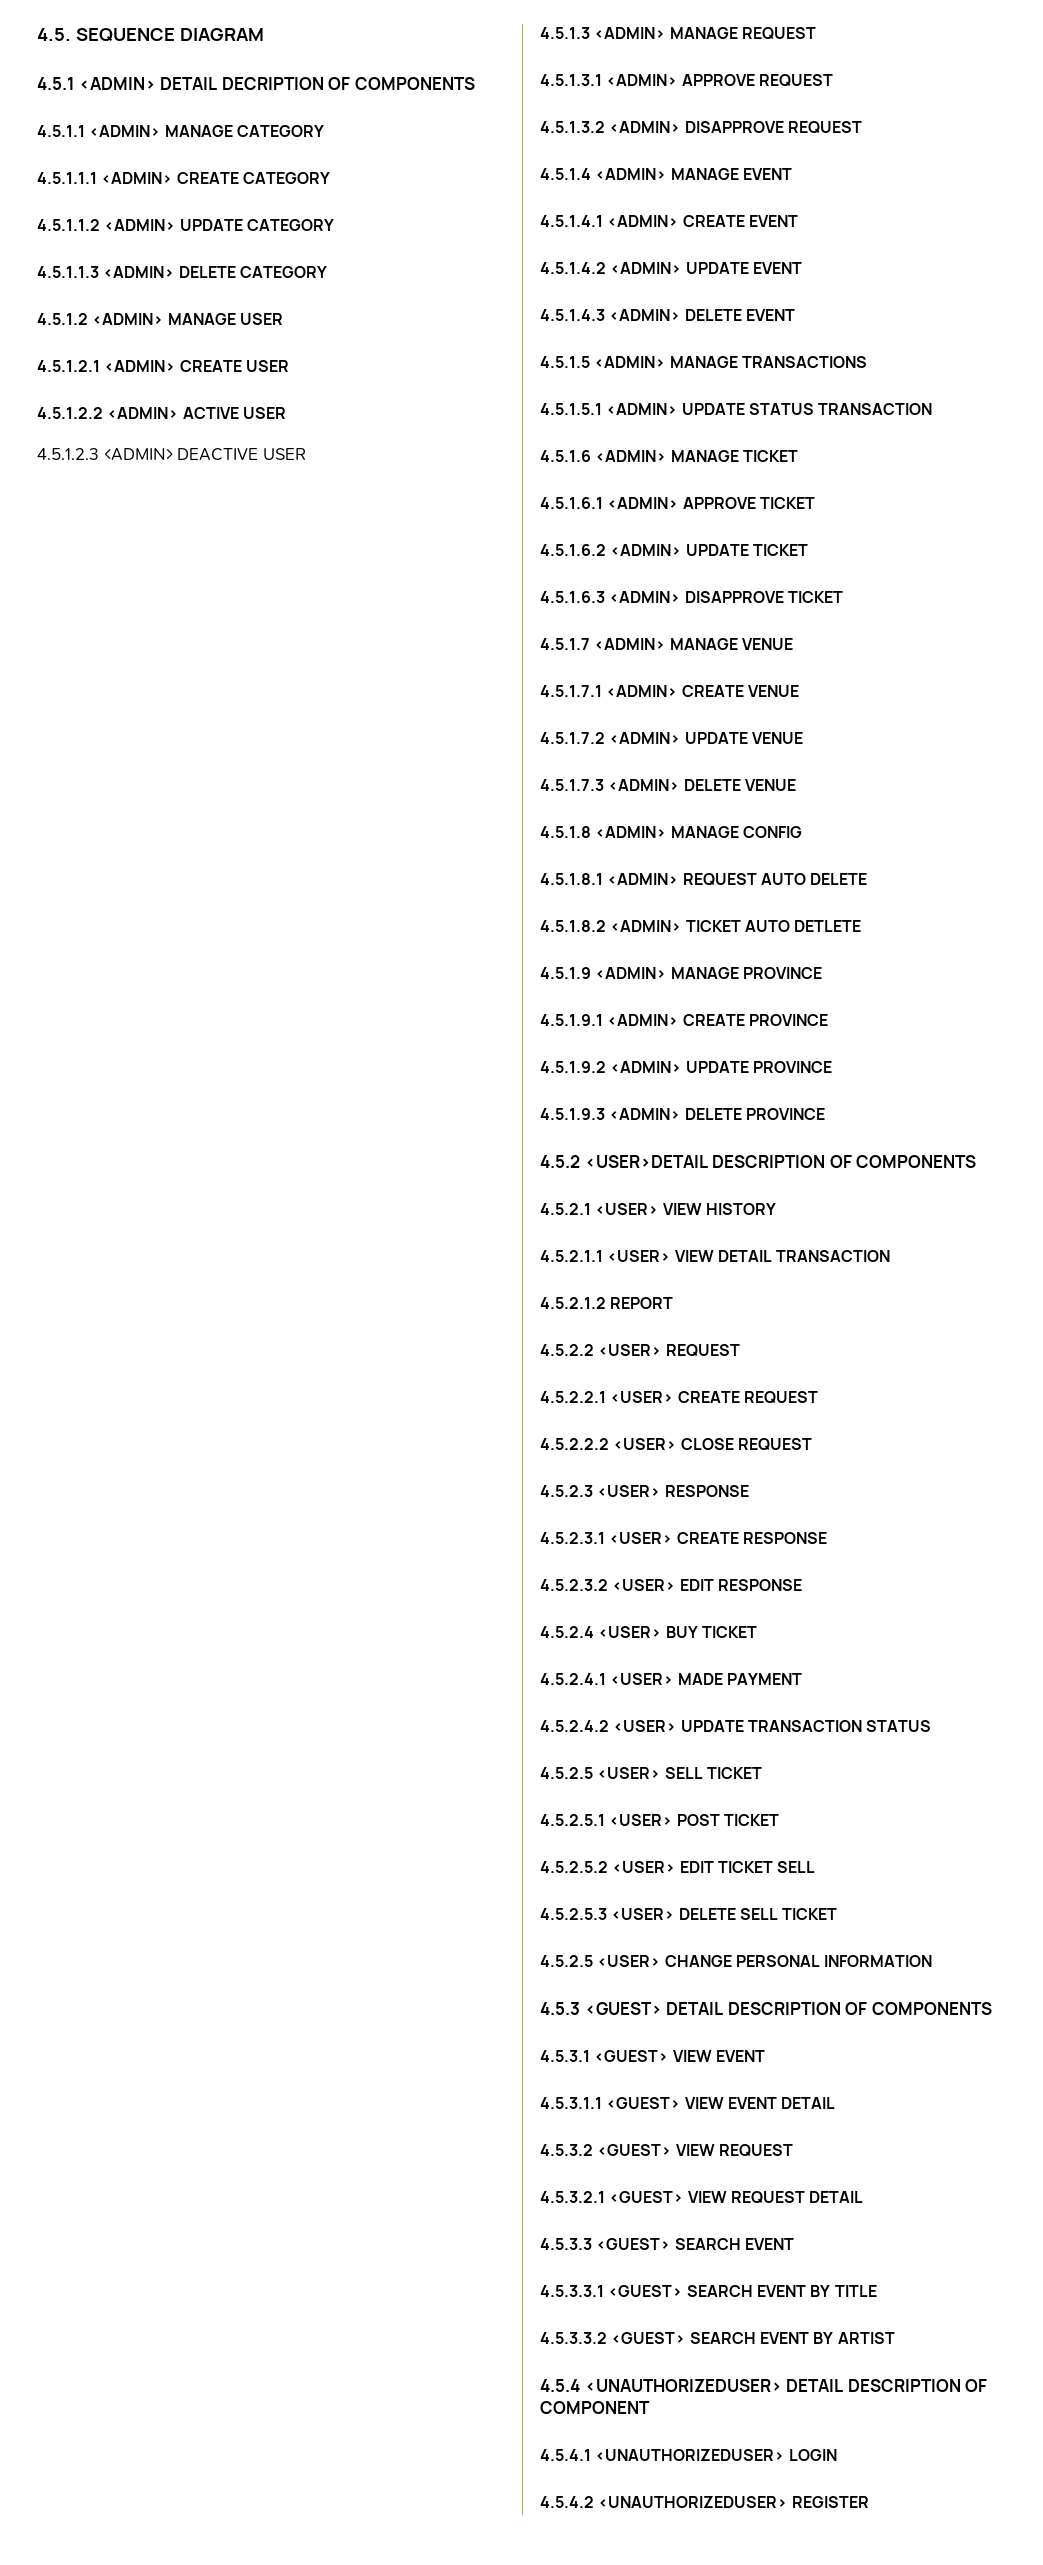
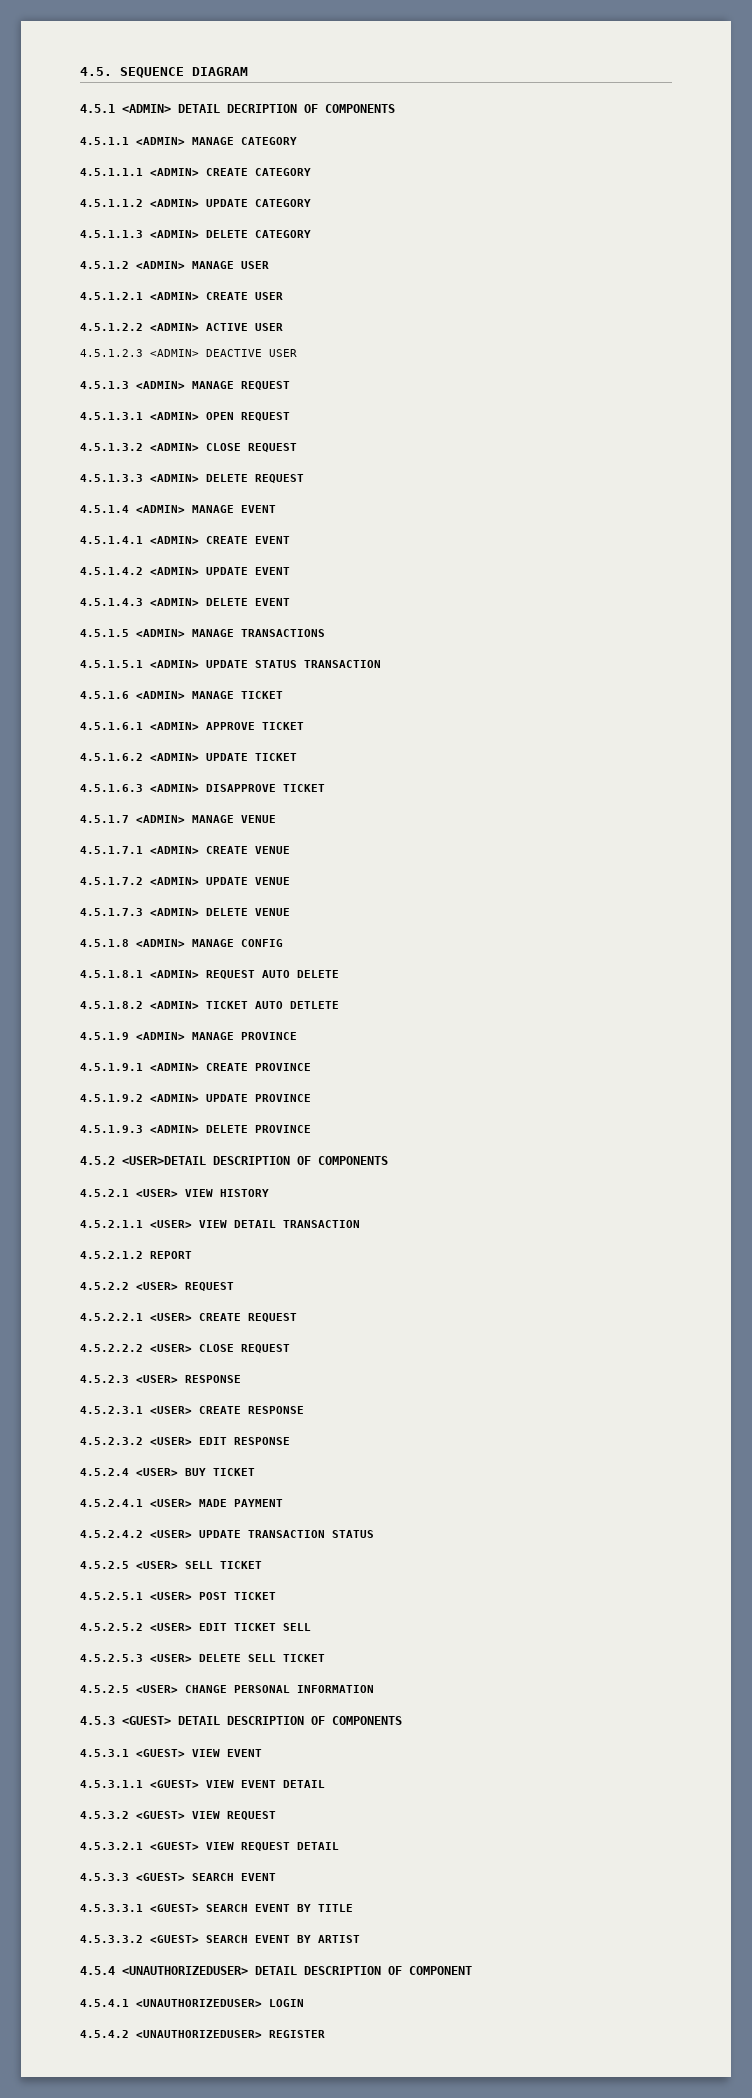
- 4.5.1.3.1 <ADMIN> APPROVE REQUEST
+ 4.5.1.3.1 <ADMIN> OPEN REQUEST
- 4.5.1.3.2 <ADMIN> DISAPPROVE REQUEST
+ 4.5.1.3.2 <ADMIN> CLOSE REQUEST
+ 4.5.1.3.3 <ADMIN> DELETE REQUEST

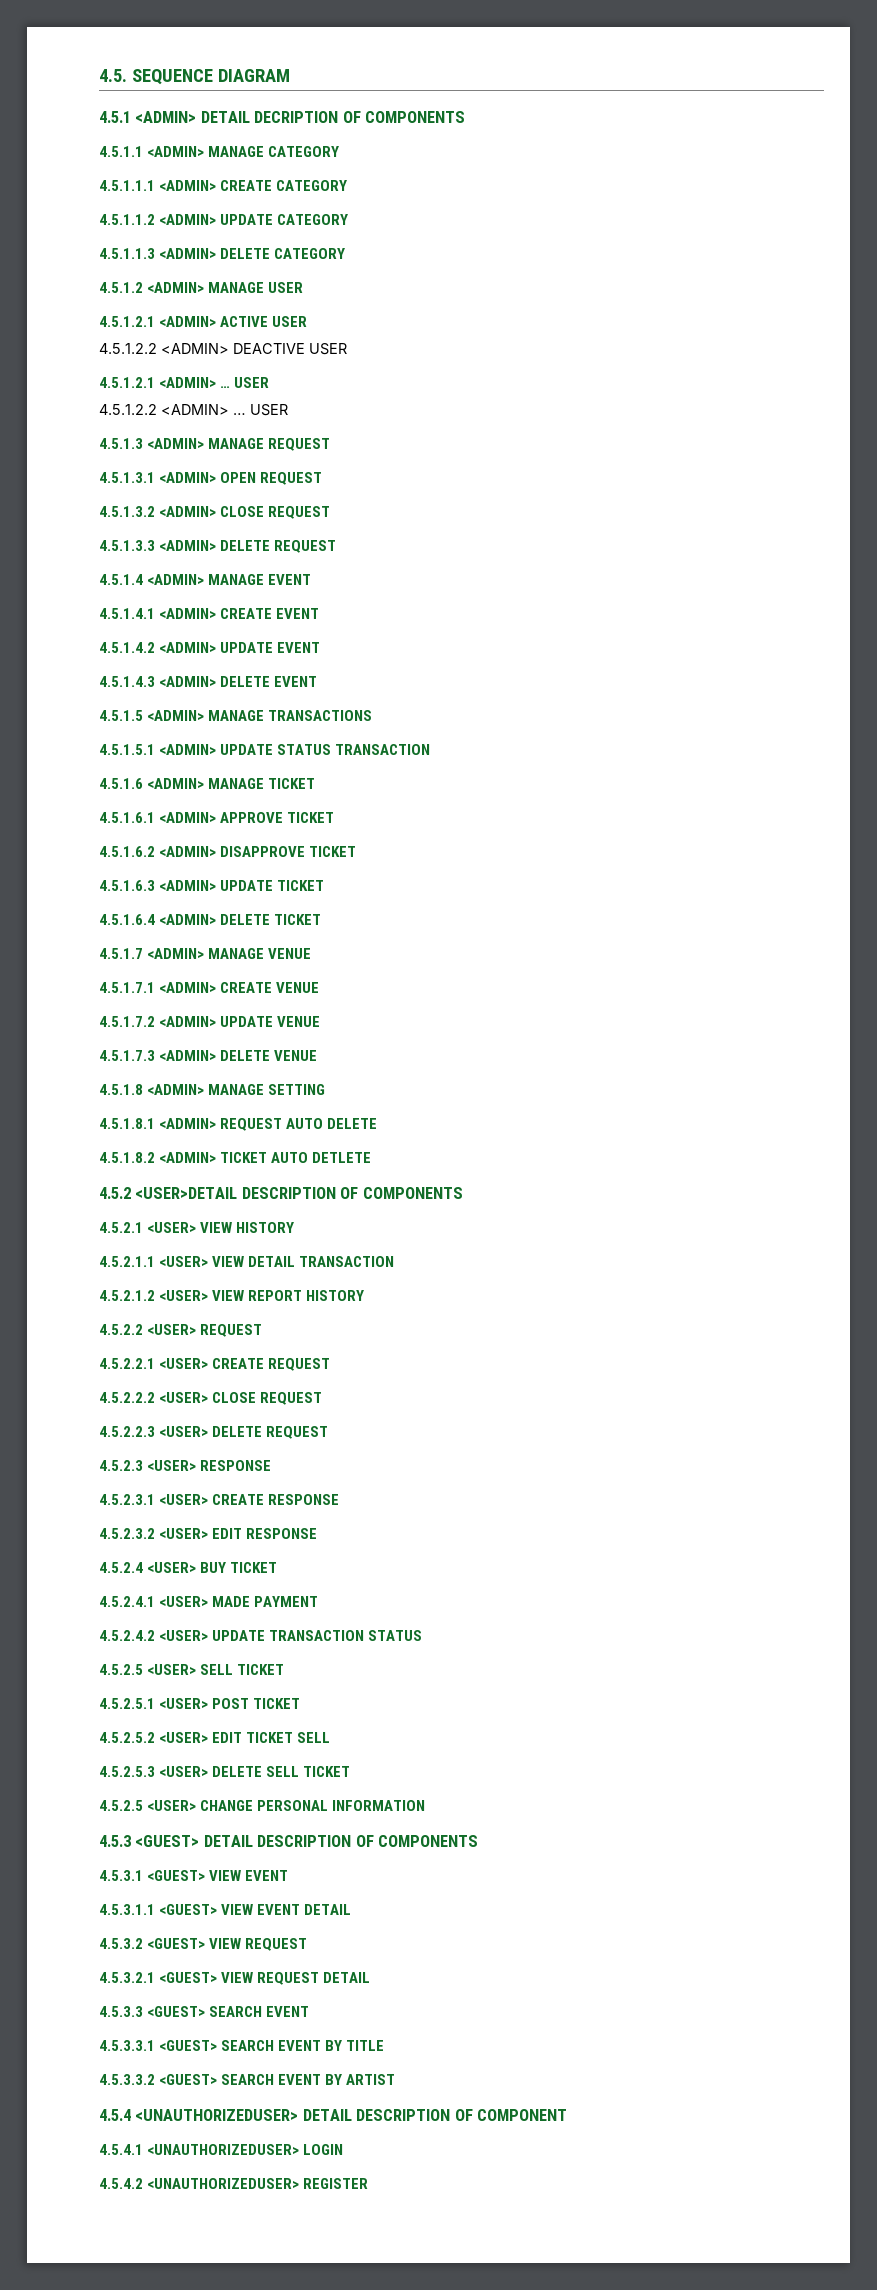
- 4.5.1.2.1 <ADMIN> CREATE USER
- 4.5.1.2.2 <ADMIN> ACTIVE USER
- 4.5.1.2.3 <ADMIN> DEACTIVE USER
+ 4.5.1.2.1 <ADMIN> ACTIVE USER
+ 4.5.1.2.2 <ADMIN> DEACTIVE USER
+ 4.5.1.2.1 <ADMIN> … USER
+ 4.5.1.2.2 <ADMIN> … USER
- 4.5.1.6.2 <ADMIN> UPDATE TICKET
+ 4.5.1.6.2 <ADMIN> DISAPPROVE TICKET
- 4.5.1.6.3 <ADMIN> DISAPPROVE TICKET
+ 4.5.1.6.3 <ADMIN> UPDATE TICKET
+ 4.5.1.6.4 <ADMIN> DELETE TICKET
- 4.5.1.8 <ADMIN> MANAGE CONFIG
+ 4.5.1.8 <ADMIN> MANAGE SETTING
- 4.5.1.9 <ADMIN> MANAGE PROVINCE
- 4.5.1.9.1 <ADMIN> CREATE PROVINCE
- 4.5.1.9.2 <ADMIN> UPDATE PROVINCE
- 4.5.1.9.3 <ADMIN> DELETE PROVINCE
- 4.5.2.1.2 REPORT
+ 4.5.2.1.2 <USER> VIEW REPORT HISTORY
+ 4.5.2.2.3 <USER> DELETE REQUEST

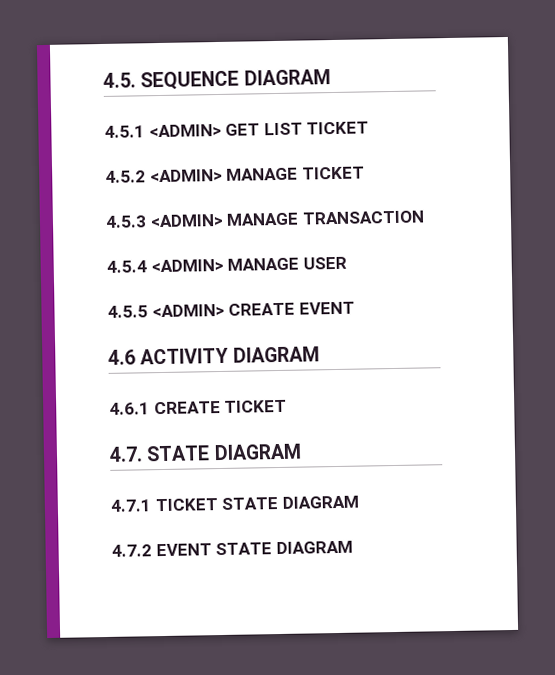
- 4.5.1 <ADMIN> DETAIL DECRIPTION OF COMPONENTS
- 4.5.1.1 <ADMIN> MANAGE CATEGORY
- 4.5.1.1.1 <ADMIN> CREATE CATEGORY
- 4.5.1.1.2 <ADMIN> UPDATE CATEGORY
- 4.5.1.1.3 <ADMIN> DELETE CATEGORY
- 4.5.1.2 <ADMIN> MANAGE USER
- 4.5.1.2.1 <ADMIN> ACTIVE USER
- 4.5.1.2.2 <ADMIN> DEACTIVE USER
- 4.5.1.2.1 <ADMIN> … USER
- 4.5.1.2.2 <ADMIN> … USER
- 4.5.1.3 <ADMIN> MANAGE REQUEST
- 4.5.1.3.1 <ADMIN> OPEN REQUEST
- 4.5.1.3.2 <ADMIN> CLOSE REQUEST
- 4.5.1.3.3 <ADMIN> DELETE REQUEST
- 4.5.1.4 <ADMIN> MANAGE EVENT
- 4.5.1.4.1 <ADMIN> CREATE EVENT
- 4.5.1.4.2 <ADMIN> UPDATE EVENT
- 4.5.1.4.3 <ADMIN> DELETE EVENT
- 4.5.1.5 <ADMIN> MANAGE TRANSACTIONS
- 4.5.1.5.1 <ADMIN> UPDATE STATUS TRANSACTION
- 4.5.1.6 <ADMIN> MANAGE TICKET
- 4.5.1.6.1 <ADMIN> APPROVE TICKET
- 4.5.1.6.2 <ADMIN> DISAPPROVE TICKET
- 4.5.1.6.3 <ADMIN> UPDATE TICKET
- 4.5.1.6.4 <ADMIN> DELETE TICKET
- 4.5.1.7 <ADMIN> MANAGE VENUE
- 4.5.1.7.1 <ADMIN> CREATE VENUE
- 4.5.1.7.2 <ADMIN> UPDATE VENUE
- 4.5.1.7.3 <ADMIN> DELETE VENUE
- 4.5.1.8 <ADMIN> MANAGE SETTING
- 4.5.1.8.1 <ADMIN> REQUEST AUTO DELETE
- 4.5.1.8.2 <ADMIN> TICKET AUTO DETLETE
- 4.5.2 <USER>DETAIL DESCRIPTION OF COMPONENTS
- 4.5.2.1 <USER> VIEW HISTORY
- 4.5.2.1.1 <USER> VIEW DETAIL TRANSACTION
- 4.5.2.1.2 <USER> VIEW REPORT HISTORY
- 4.5.2.2 <USER> REQUEST
- 4.5.2.2.1 <USER> CREATE REQUEST
- 4.5.2.2.2 <USER> CLOSE REQUEST
- 4.5.2.2.3 <USER> DELETE REQUEST
- 4.5.2.3 <USER> RESPONSE
- 4.5.2.3.1 <USER> CREATE RESPONSE
- 4.5.2.3.2 <USER> EDIT RESPONSE
- 4.5.2.4 <USER> BUY TICKET
- 4.5.2.4.1 <USER> MADE PAYMENT
- 4.5.2.4.2 <USER> UPDATE TRANSACTION STATUS
- 4.5.2.5 <USER> SELL TICKET
- 4.5.2.5.1 <USER> POST TICKET
- 4.5.2.5.2 <USER> EDIT TICKET SELL
- 4.5.2.5.3 <USER> DELETE SELL TICKET
- 4.5.2.5 <USER> CHANGE PERSONAL INFORMATION
- 4.5.3 <GUEST> DETAIL DESCRIPTION OF COMPONENTS
- 4.5.3.1 <GUEST> VIEW EVENT
- 4.5.3.1.1 <GUEST> VIEW EVENT DETAIL
- 4.5.3.2 <GUEST> VIEW REQUEST
- 4.5.3.2.1 <GUEST> VIEW REQUEST DETAIL
- 4.5.3.3 <GUEST> SEARCH EVENT
- 4.5.3.3.1 <GUEST> SEARCH EVENT BY TITLE
- 4.5.3.3.2 <GUEST> SEARCH EVENT BY ARTIST
- 4.5.4 <UNAUTHORIZEDUSER> DETAIL DESCRIPTION OF COMPONENT
- 4.5.4.1 <UNAUTHORIZEDUSER> LOGIN
- 4.5.4.2 <UNAUTHORIZEDUSER> REGISTER
+ 4.5.1 <ADMIN> GET LIST TICKET
+ 4.5.2 <ADMIN> MANAGE TICKET
+ 4.5.3 <ADMIN> MANAGE TRANSACTION
+ 4.5.4 <ADMIN> MANAGE USER
+ 4.5.5 <ADMIN> CREATE EVENT
+ 4.6 ACTIVITY DIAGRAM
+ 4.6.1 CREATE TICKET
+ 4.7. STATE DIAGRAM
+ 4.7.1 TICKET STATE DIAGRAM
+ 4.7.2 EVENT STATE DIAGRAM

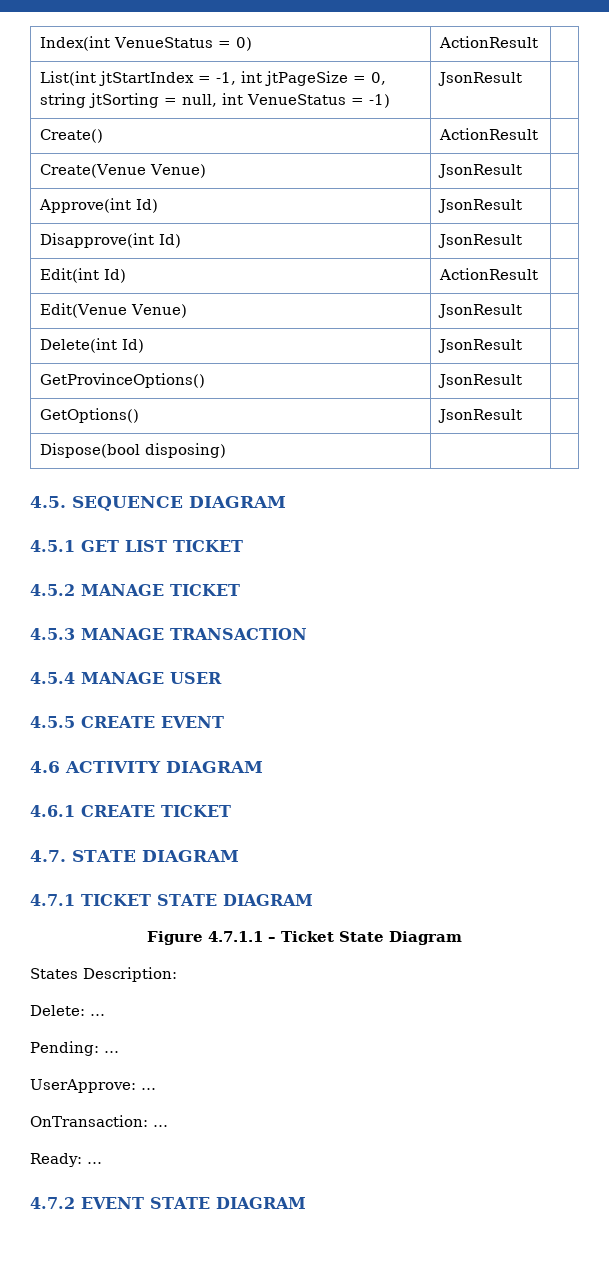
+ Index(int VenueStatus = 0) | ActionResult |
+ List(int jtStartIndex = -1, int jtPageSize = 0, string jtSorting = null, int VenueStatus = -1) | JsonResult |
+ Create() | ActionResult |
+ Create(Venue Venue) | JsonResult |
+ Approve(int Id) | JsonResult |
+ Disapprove(int Id) | JsonResult |
+ Edit(int Id) | ActionResult |
+ Edit(Venue Venue) | JsonResult |
+ Delete(int Id) | JsonResult |
+ GetProvinceOptions() | JsonResult |
+ GetOptions() | JsonResult |
+ Dispose(bool disposing) | |
- 4.5.1 <ADMIN> GET LIST TICKET
+ 4.5.1 GET LIST TICKET
- 4.5.2 <ADMIN> MANAGE TICKET
+ 4.5.2 MANAGE TICKET
- 4.5.3 <ADMIN> MANAGE TRANSACTION
+ 4.5.3 MANAGE TRANSACTION
- 4.5.4 <ADMIN> MANAGE USER
+ 4.5.4 MANAGE USER
- 4.5.5 <ADMIN> CREATE EVENT
+ 4.5.5 CREATE EVENT
+ Figure 4.7.1.1 – Ticket State Diagram
+ States Description:
+ Delete: …
+ Pending: …
+ UserApprove: …
+ OnTransaction: …
+ Ready: …

